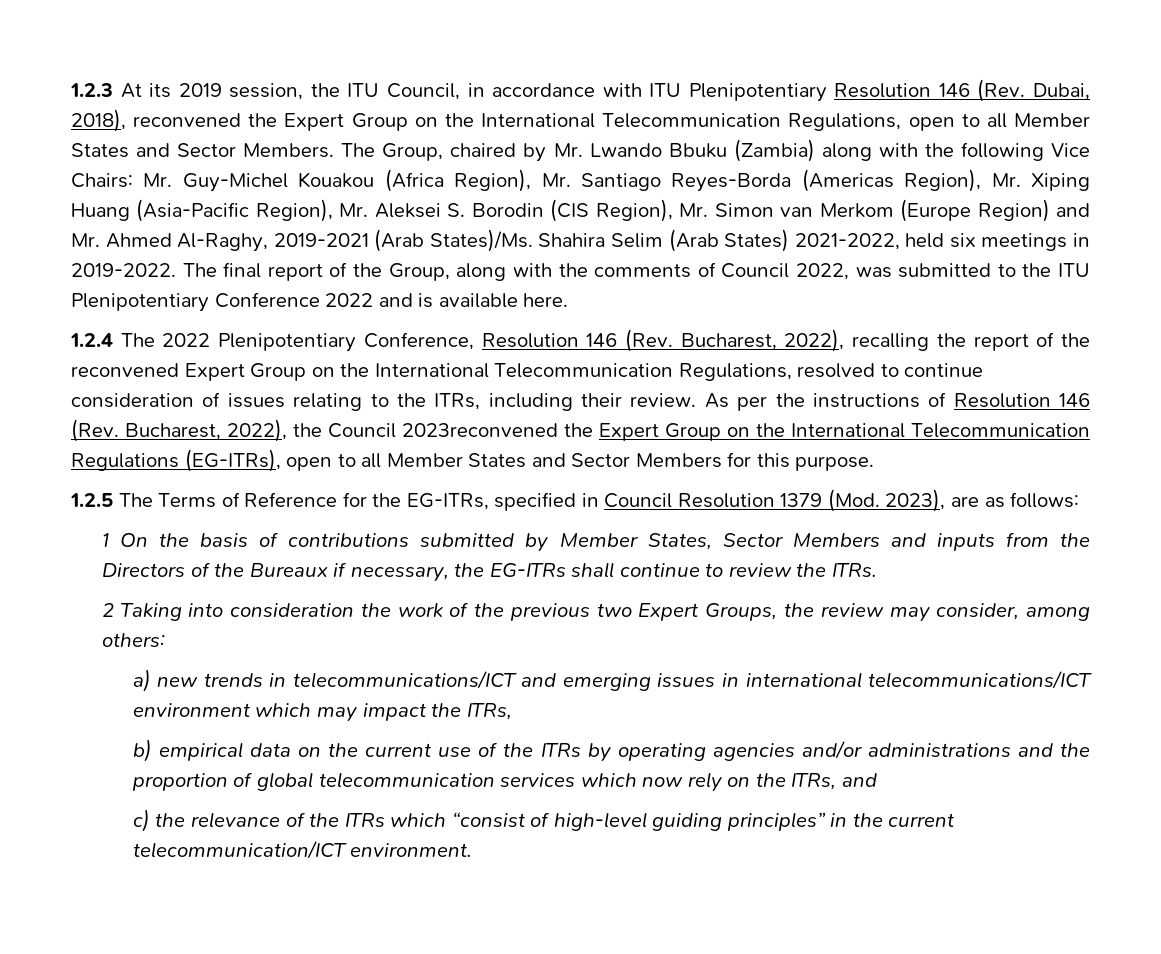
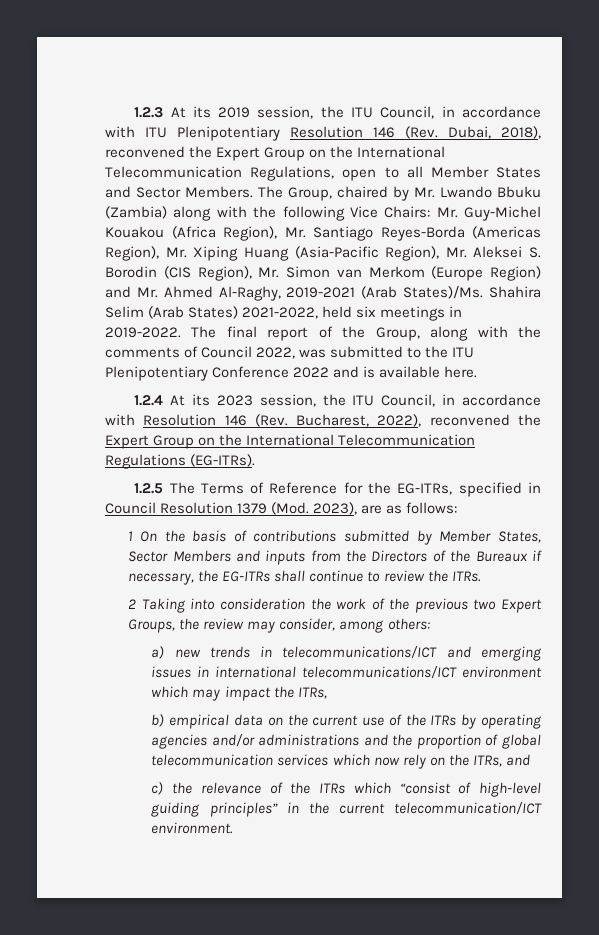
- 1.2.4 The 2022 Plenipotentiary Conference, Resolution 146 (Rev. Bucharest, 2022), recalling the report of the reconvened Expert Group on the International Telecommunication Regulations, resolved to continue consideration of issues relating to the ITRs, including their review. As per the instructions of Resolution 146 (Rev. Bucharest, 2022), the Council 2023reconvened the Expert Group on the International Telecommunication Regulations (EG-ITRs), open to all Member States and Sector Members for this purpose.
+ 1.2.4 At its 2023 session, the ITU Council, in accordance with Resolution 146 (Rev. Bucharest, 2022), reconvened the Expert Group on the International Telecommunication Regulations (EG-ITRs).

